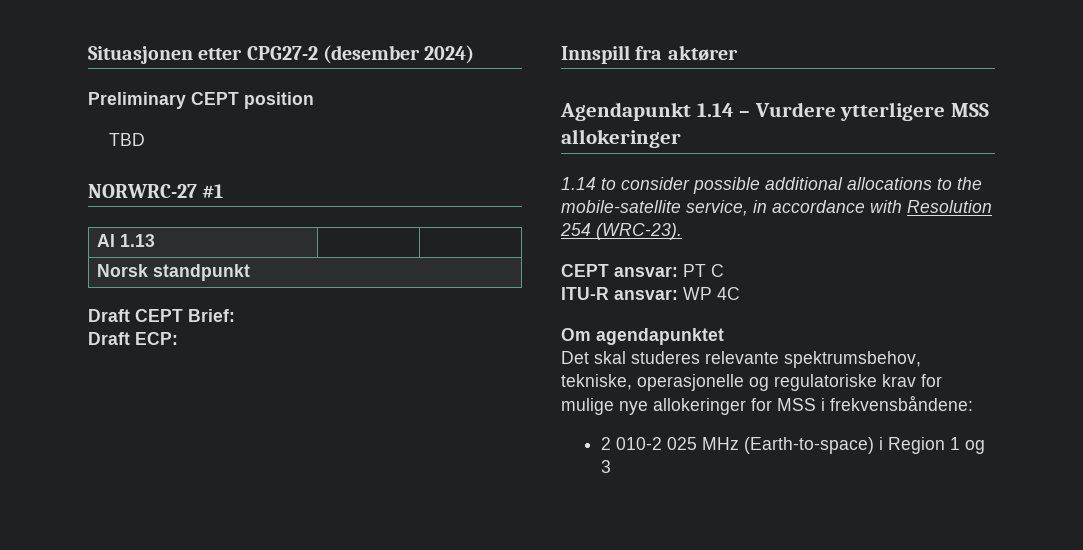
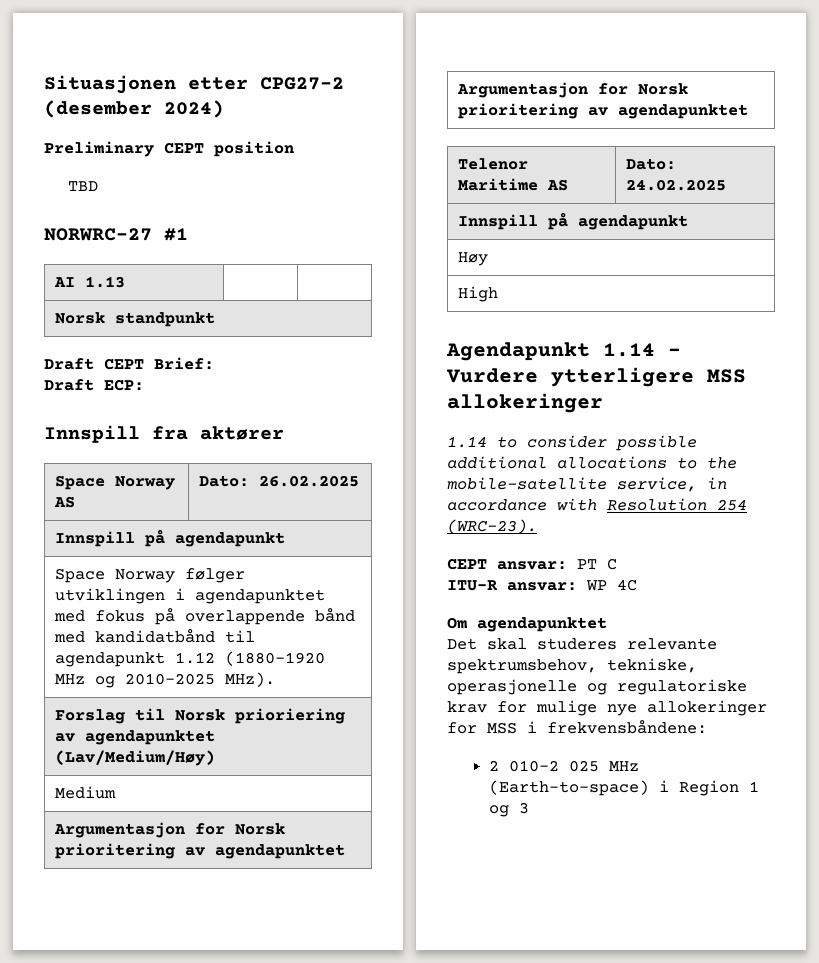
+ Space Norway AS | Dato: 26.02.2025
+ Innspill på agendapunkt
+ Space Norway følger utviklingen i agendapunktet med fokus på overlappende bånd med kandidatbånd til agendapunkt 1.12 (1880-1920 MHz og 2010-2025 MHz).
+ Forslag til Norsk prioriering av agendapunktet (Lav/Medium/Høy)
+ Medium
+ Argumentasjon for Norsk prioritering av agendapunktet
+ Argumentasjon for Norsk prioritering av agendapunktet
+ Telenor Maritime AS | Dato: 24.02.2025
+ Innspill på agendapunkt
+ Høy
+ High

